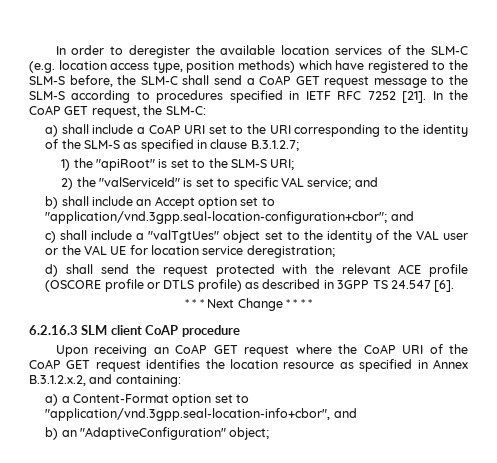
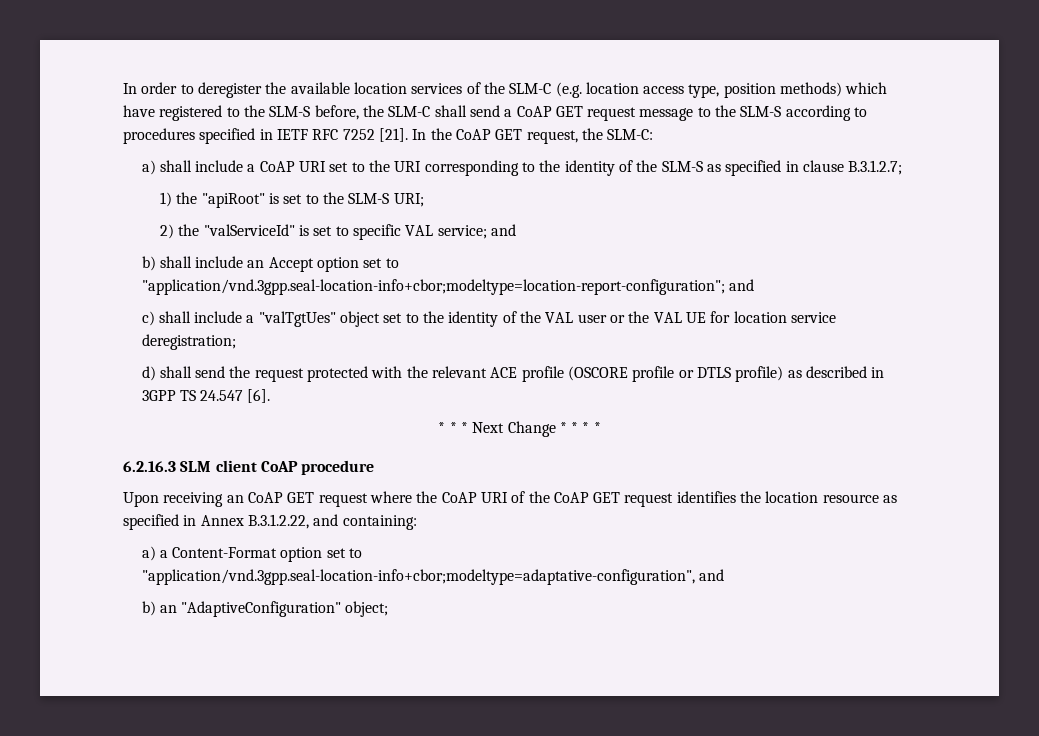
- b) shall include an Accept option set to "application/vnd.3gpp.seal-location-configuration+cbor"; and
+ b) shall include an Accept option set to "application/vnd.3gpp.seal-location-info+cbor;modeltype=location-report-configuration"; and
- Upon receiving an CoAP GET request where the CoAP URI of the CoAP GET request identifies the location resource as specified in Annex B.3.1.2.x.2, and containing:
+ Upon receiving an CoAP GET request where the CoAP URI of the CoAP GET request identifies the location resource as specified in Annex B.3.1.2.22, and containing:
- a) a Content-Format option set to "application/vnd.3gpp.seal-location-info+cbor", and
+ a) a Content-Format option set to "application/vnd.3gpp.seal-location-info+cbor;modeltype=adaptative-configuration", and

